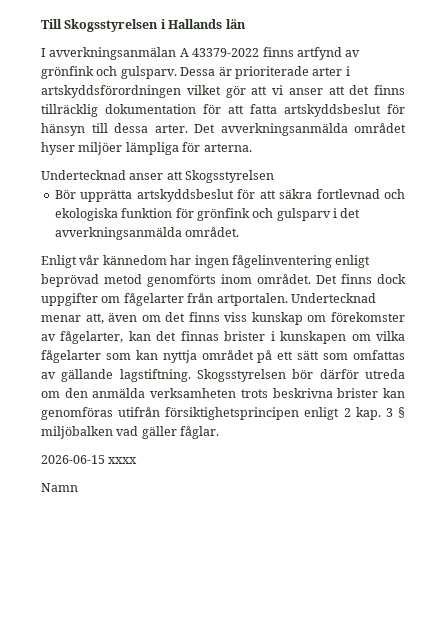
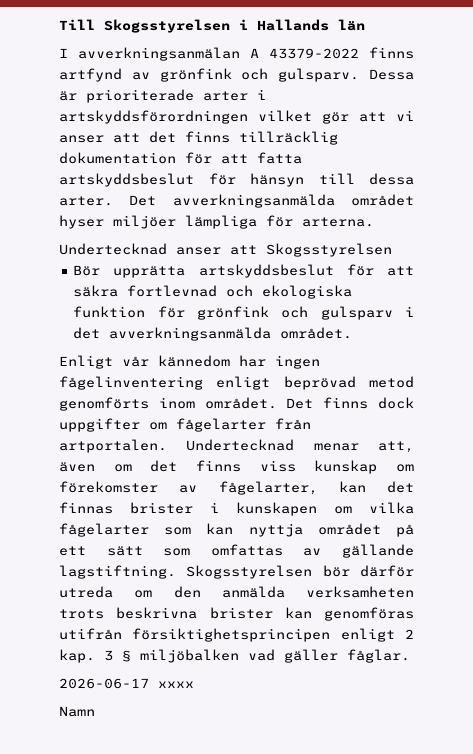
- 2026-06-15 xxxx
+ 2026-06-17 xxxx

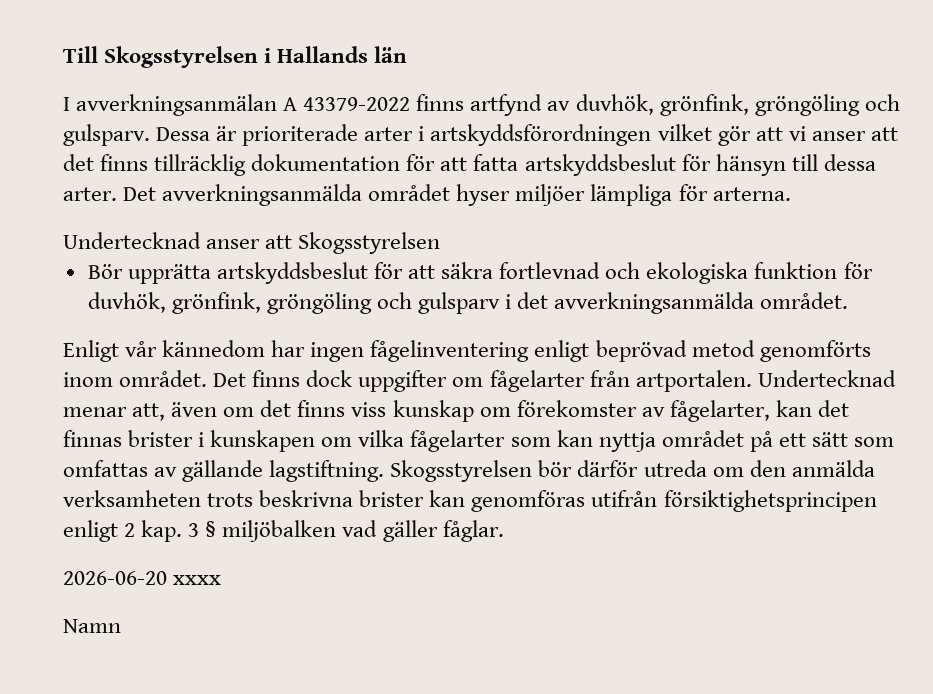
- I avverkningsanmälan A 43379-2022 finns artfynd av grönfink och gulsparv.
+ I avverkningsanmälan A 43379-2022 finns artfynd av duvhök, grönfink, gröngöling och gulsparv.
- Bör upprätta artskyddsbeslut för att säkra fortlevnad och ekologiska funktion för grönfink och gulsparv i det avverkningsanmälda området.
+ Bör upprätta artskyddsbeslut för att säkra fortlevnad och ekologiska funktion för duvhök, grönfink, gröngöling och gulsparv i det avverkningsanmälda området.
- 2026-06-17 xxxx
+ 2026-06-20 xxxx

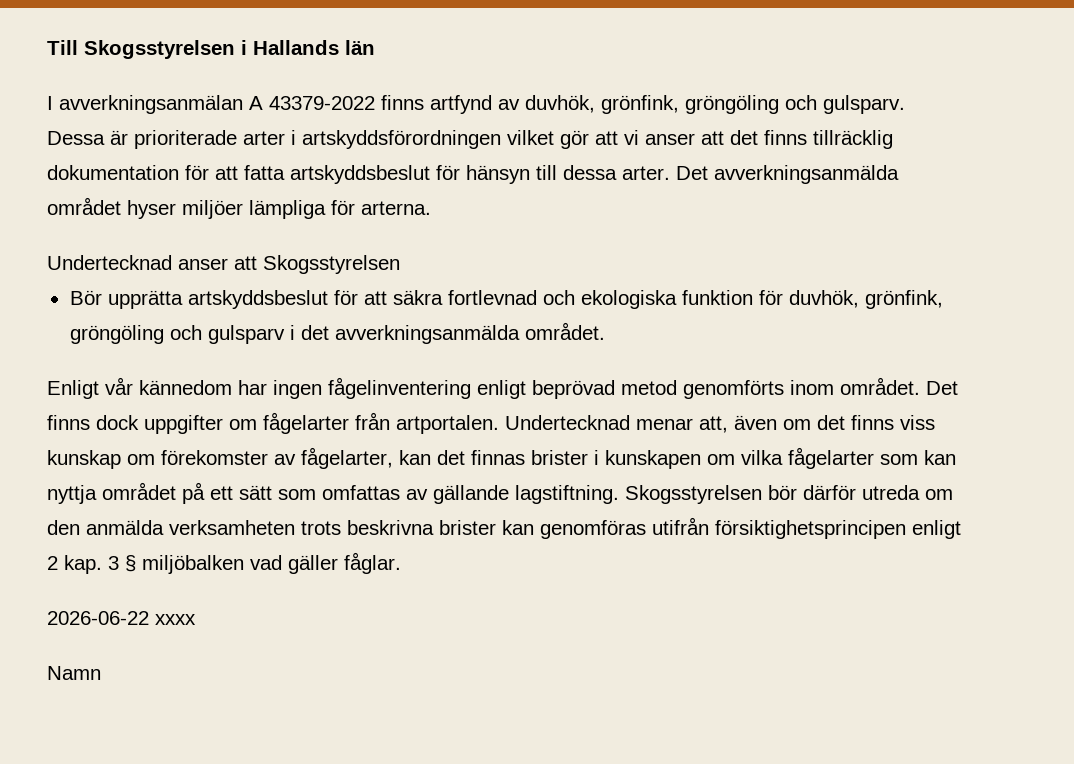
- 2026-06-20 xxxx
+ 2026-06-22 xxxx

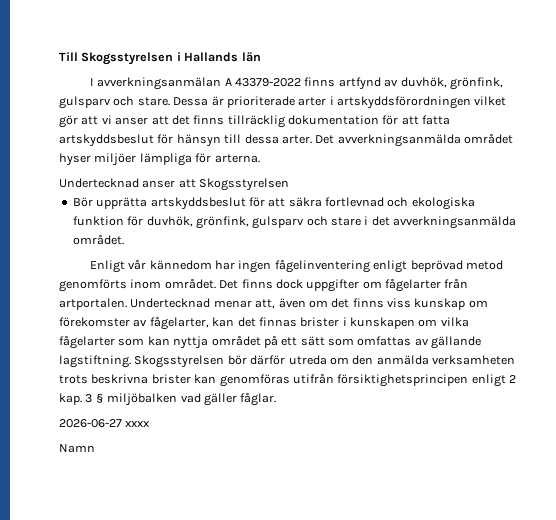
- I avverkningsanmälan A 43379-2022 finns artfynd av duvhök, grönfink, gröngöling och gulsparv.
+ I avverkningsanmälan A 43379-2022 finns artfynd av duvhök, grönfink, gulsparv och stare.
- Bör upprätta artskyddsbeslut för att säkra fortlevnad och ekologiska funktion för duvhök, grönfink, gröngöling och gulsparv i det avverkningsanmälda området.
+ Bör upprätta artskyddsbeslut för att säkra fortlevnad och ekologiska funktion för duvhök, grönfink, gulsparv och stare i det avverkningsanmälda området.
- 2026-06-22 xxxx
+ 2026-06-27 xxxx

